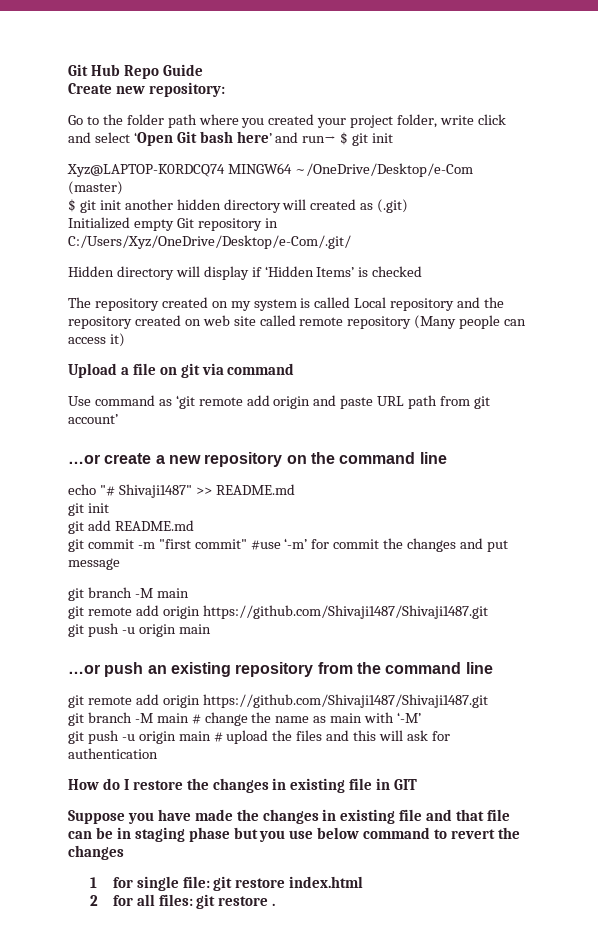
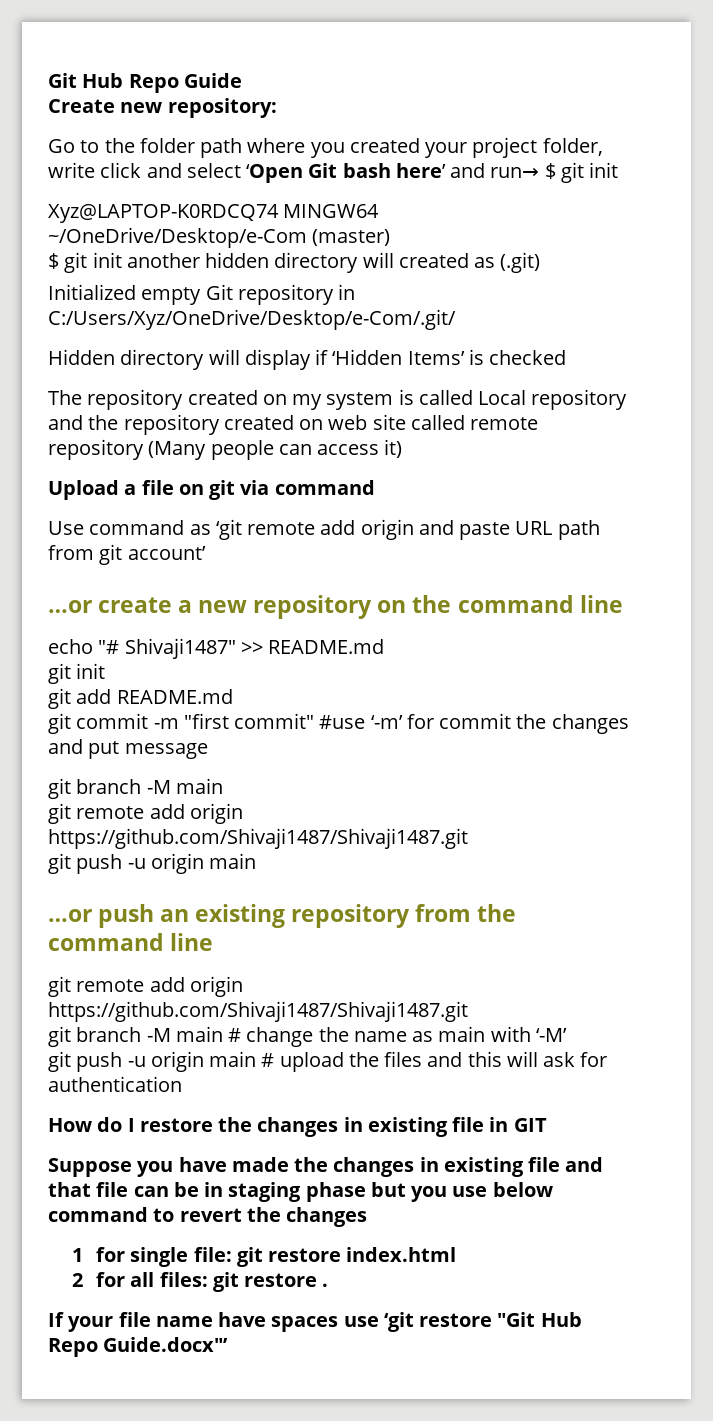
+ If your file name have spaces use ‘git restore "Git Hub Repo Guide.docx"’

